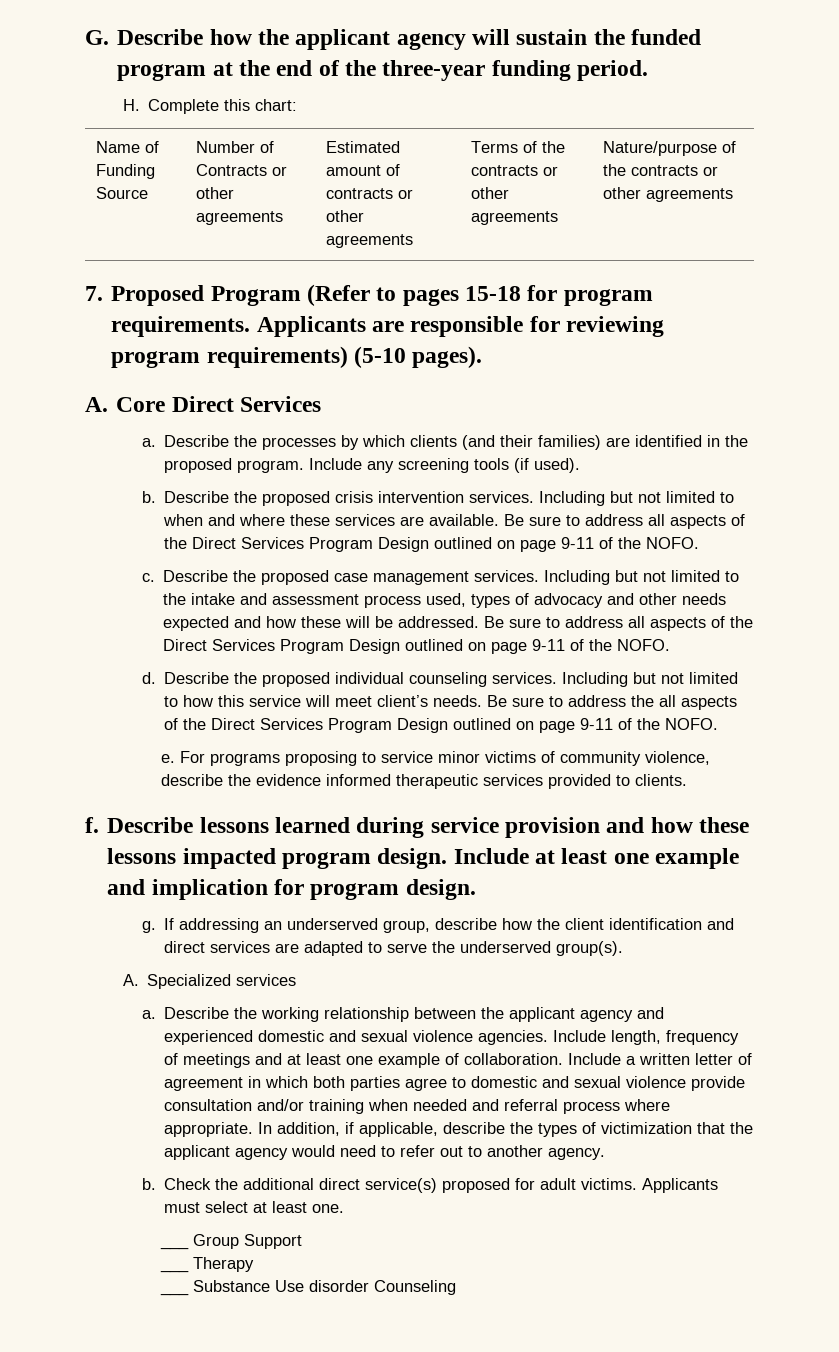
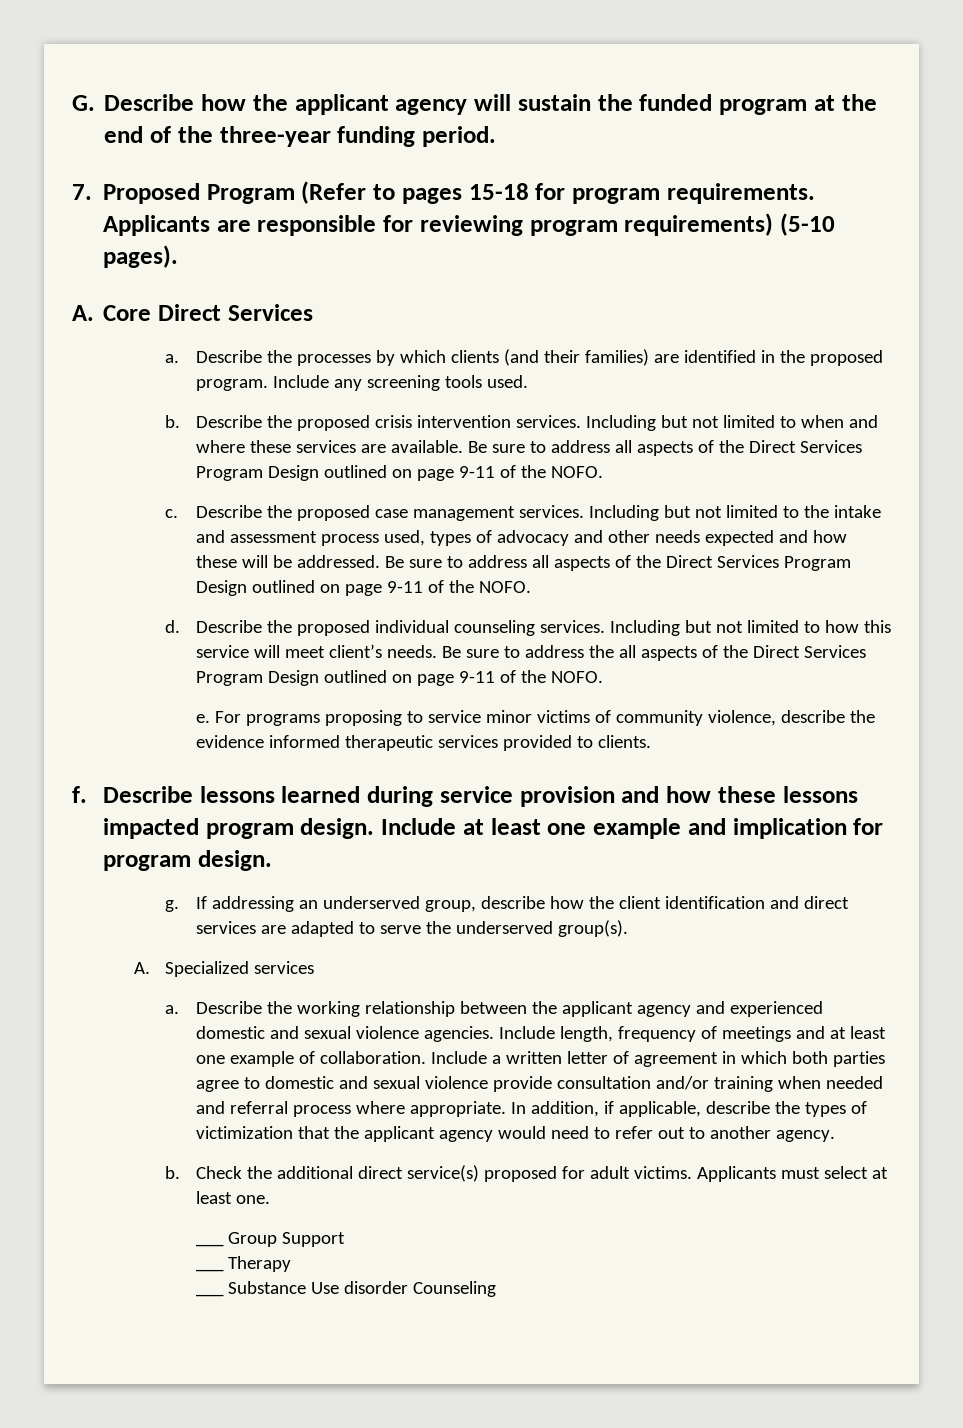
- H. Complete this chart:
- Name of Funding Source | Number of Contracts or other agreements | Estimated amount of contracts or other agreements | Terms of the contracts or other agreements | Nature/purpose of the contracts or other agreements
- Include any screening tools (if used).
+ Include any screening tools used.

